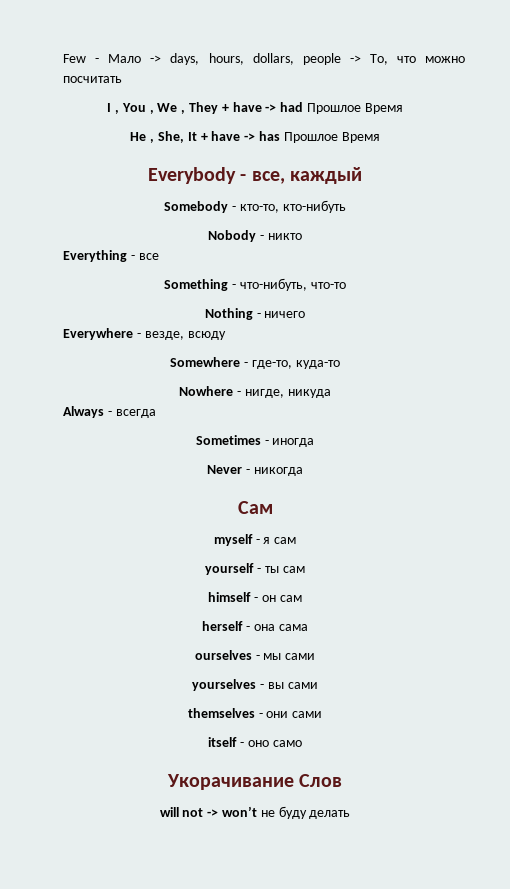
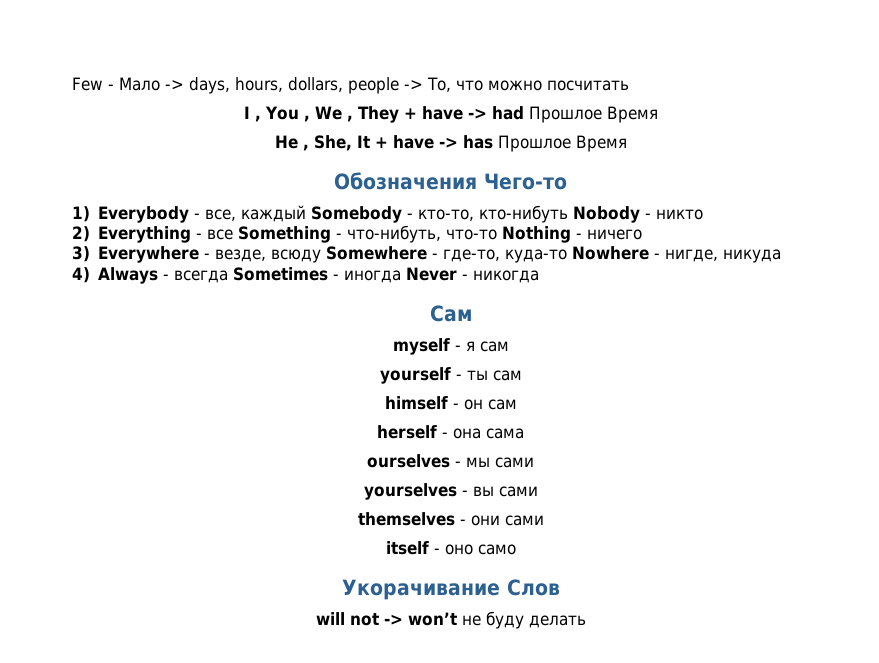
- Everybody - все, каждый
- Somebody - кто-то, кто-нибуть
- Nobody - никто
+ Обозначения Чего-то
+ 1) Everybody - все, каждый Somebody - кто-то, кто-нибуть Nobody - никто
- Everything - все
- Something - что-нибуть, что-то
- Nothing - ничего
+ 2) Everything - все Something - что-нибуть, что-то Nothing - ничего
- Everywhere - везде, всюду
- Somewhere - где-то, куда-то
- Nowhere - нигде, никуда
+ 3) Everywhere - везде, всюду Somewhere - где-то, куда-то Nowhere - нигде, никуда
- Always - всегда
- Sometimes - иногда
- Never - никогда
+ 4) Always - всегда Sometimes - иногда Never - никогда

